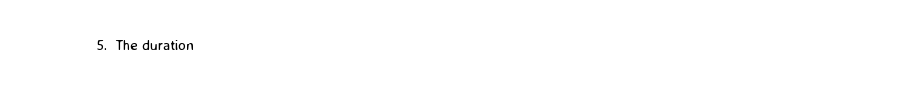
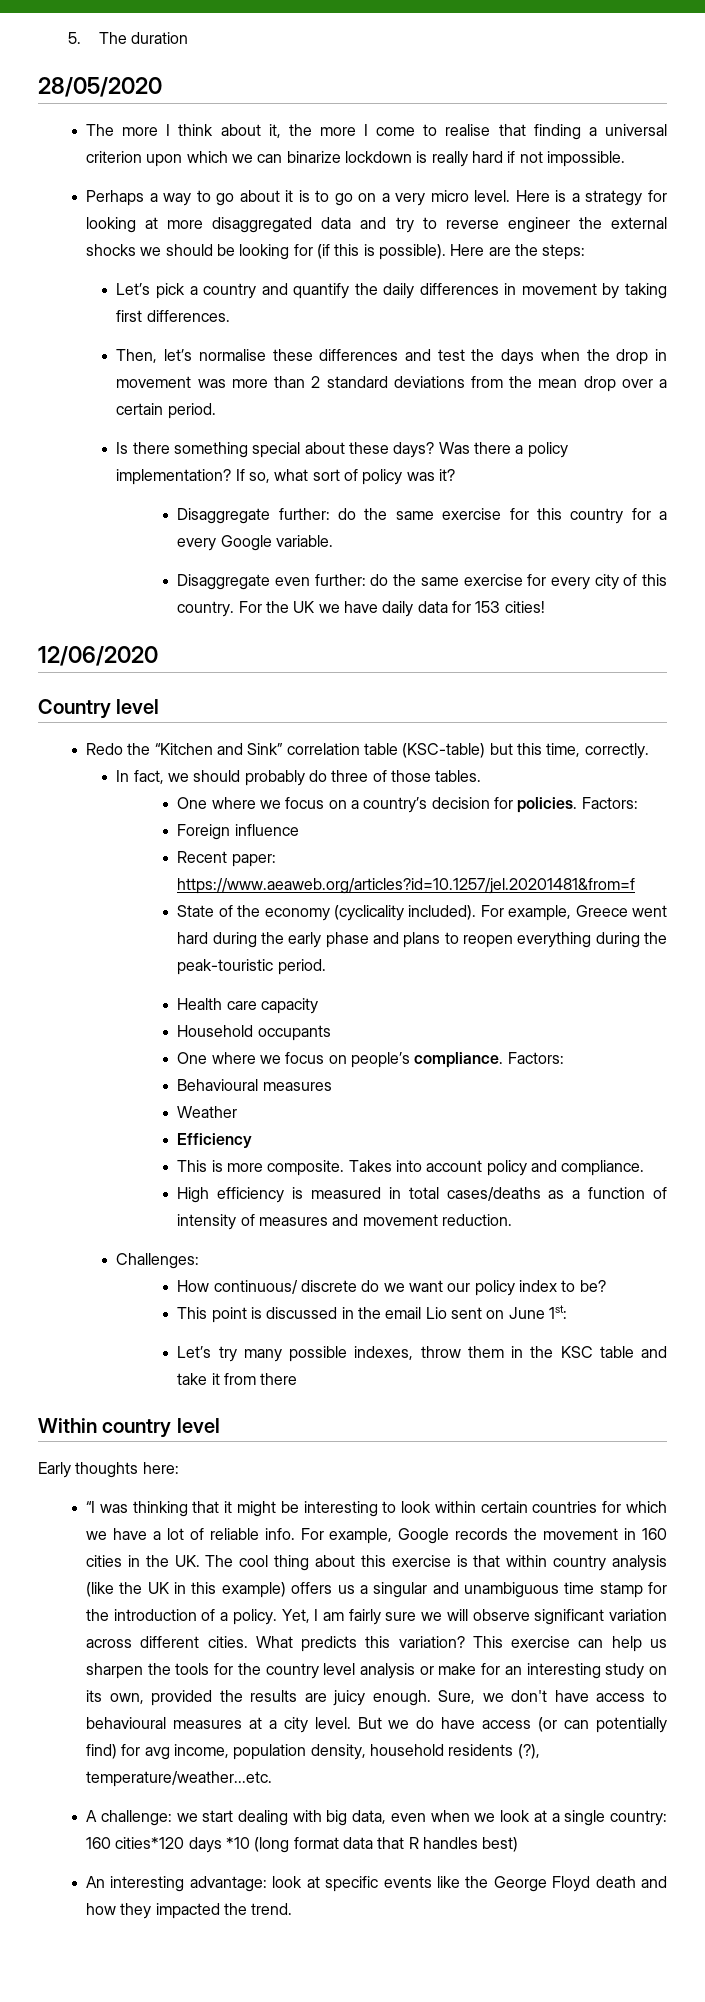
+ 28/05/2020
+ The more I think about it, the more I come to realise that finding a universal criterion upon which we can binarize lockdown is really hard if not impossible.
+ Perhaps a way to go about it is to go on a very micro level. Here is a strategy for looking at more disaggregated data and try to reverse engineer the external shocks we should be looking for (if this is possible). Here are the steps:
+ Let’s pick a country and quantify the daily differences in movement by taking first differences.
+ Then, let’s normalise these differences and test the days when the drop in movement was more than 2 standard deviations from the mean drop over a certain period.
+ Is there something special about these days? Was there a policy implementation? If so, what sort of policy was it?
+ Disaggregate further: do the same exercise for this country for a every Google variable.
+ Disaggregate even further: do the same exercise for every city of this country. For the UK we have daily data for 153 cities!
+ 12/06/2020
+ Country level
+ Redo the “Kitchen and Sink” correlation table (KSC-table) but this time, correctly.
+ In fact, we should probably do three of those tables.
+ One where we focus on a country’s decision for policies. Factors:
+ Foreign influence
+ Recent paper: https://www.aeaweb.org/articles?id=10.1257/jel.20201481&from=f
+ State of the economy (cyclicality included). For example, Greece went hard during the early phase and plans to reopen everything during the peak-touristic period.
+ Health care capacity
+ Household occupants
+ One where we focus on people’s compliance. Factors:
+ Behavioural measures
+ Weather
+ Efficiency
+ This is more composite. Takes into account policy and compliance.
+ High efficiency is measured in total cases/deaths as a function of intensity of measures and movement reduction.
+ Challenges:
+ How continuous/ discrete do we want our policy index to be?
+ This point is discussed in the email Lio sent on June 1st:
+ Let’s try many possible indexes, throw them in the KSC table and take it from there
+ Within country level
+ Early thoughts here:
+ “I was thinking that it might be interesting to look within certain countries for which we have a lot of reliable info. For example, Google records the movement in 160 cities in the UK. The cool thing about this exercise is that within country analysis (like the UK in this example) offers us a singular and unambiguous time stamp for the introduction of a policy. Yet, I am fairly sure we will observe significant variation across different cities. What predicts this variation? This exercise can help us sharpen the tools for the country level analysis or make for an interesting study on its own, provided the results are juicy enough. Sure, we don't have access to behavioural measures at a city level. But we do have access (or can potentially find) for avg income, population density, household residents (?), temperature/weather...etc.
+ A challenge: we start dealing with big data, even when we look at a single country: 160 cities*120 days *10 (long format data that R handles best)
+ An interesting advantage: look at specific events like the George Floyd death and how they impacted the trend.

